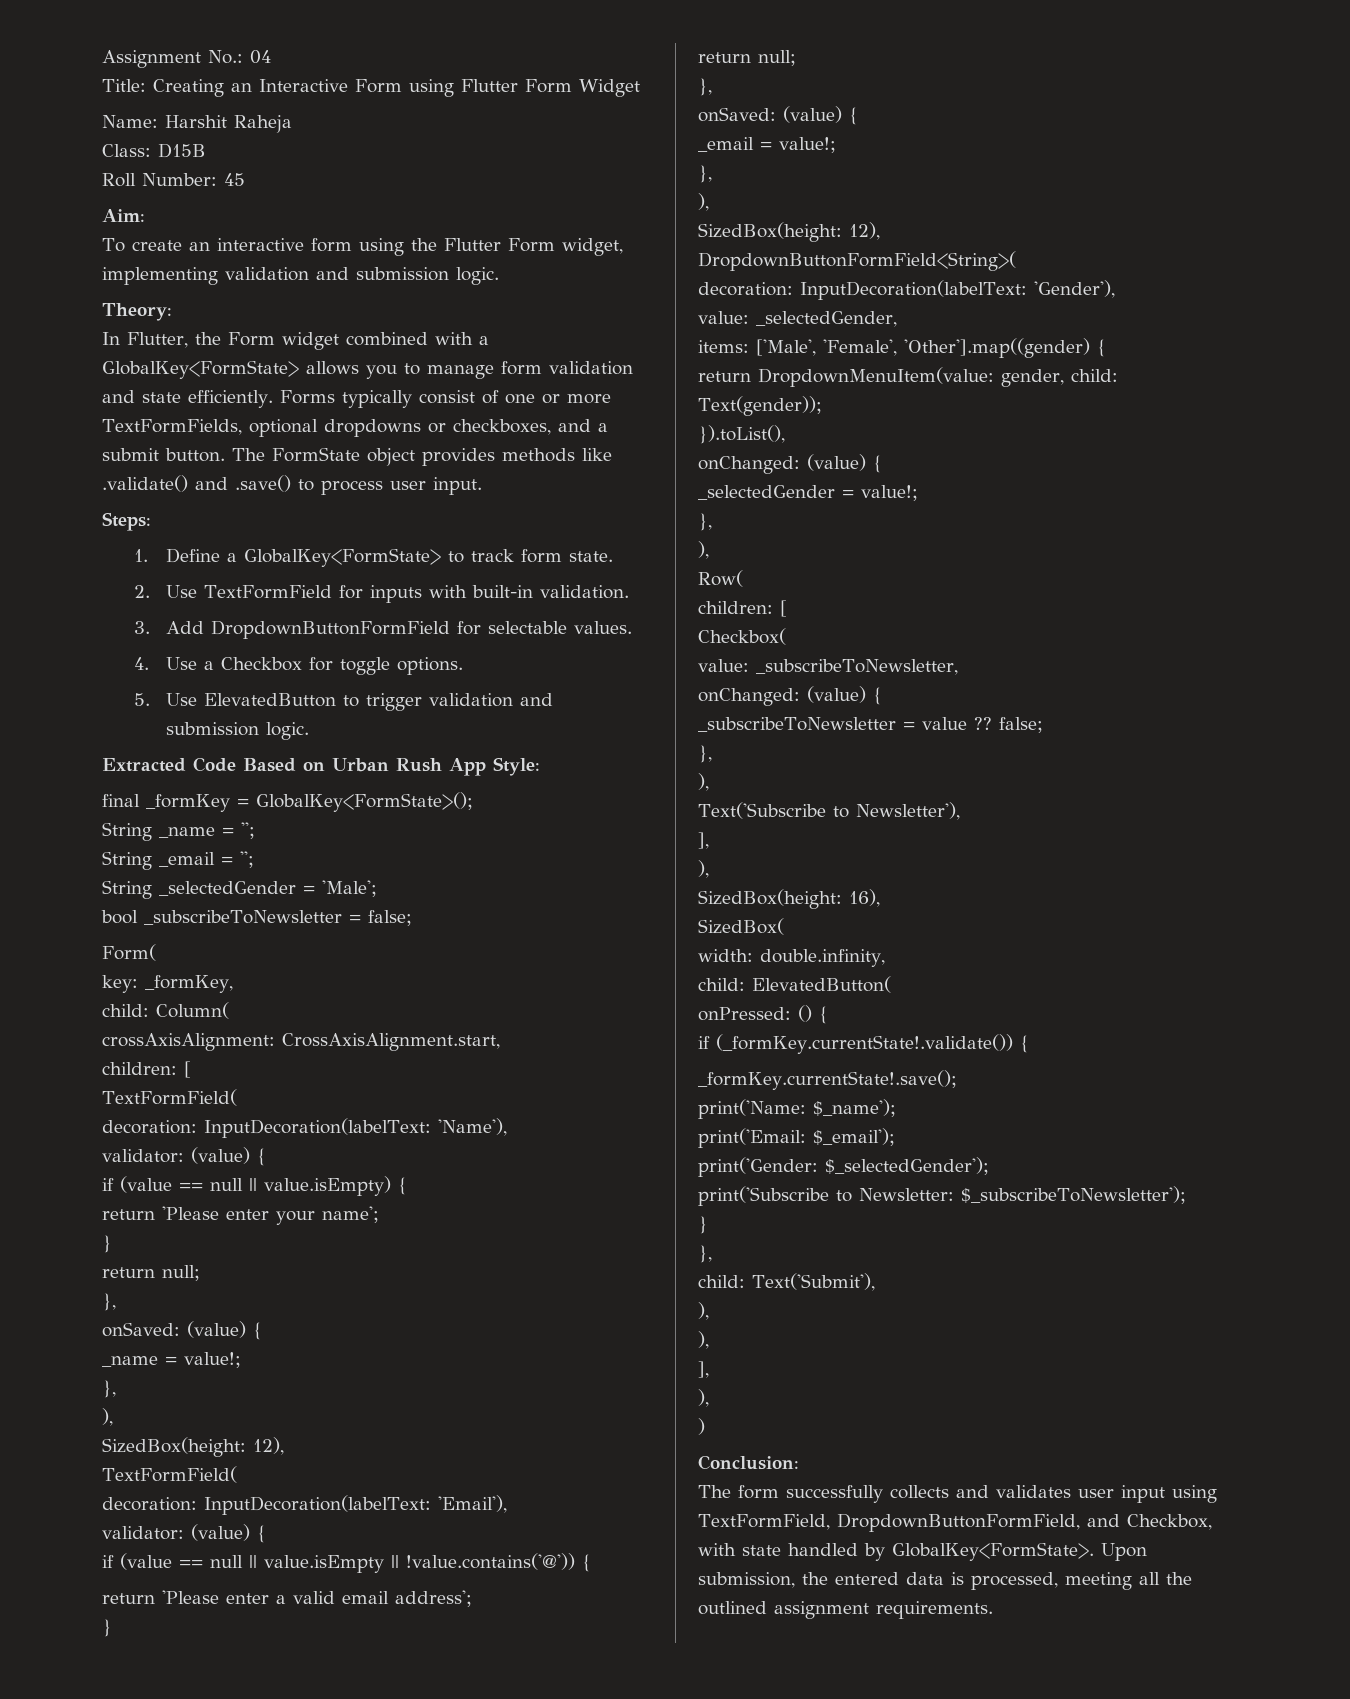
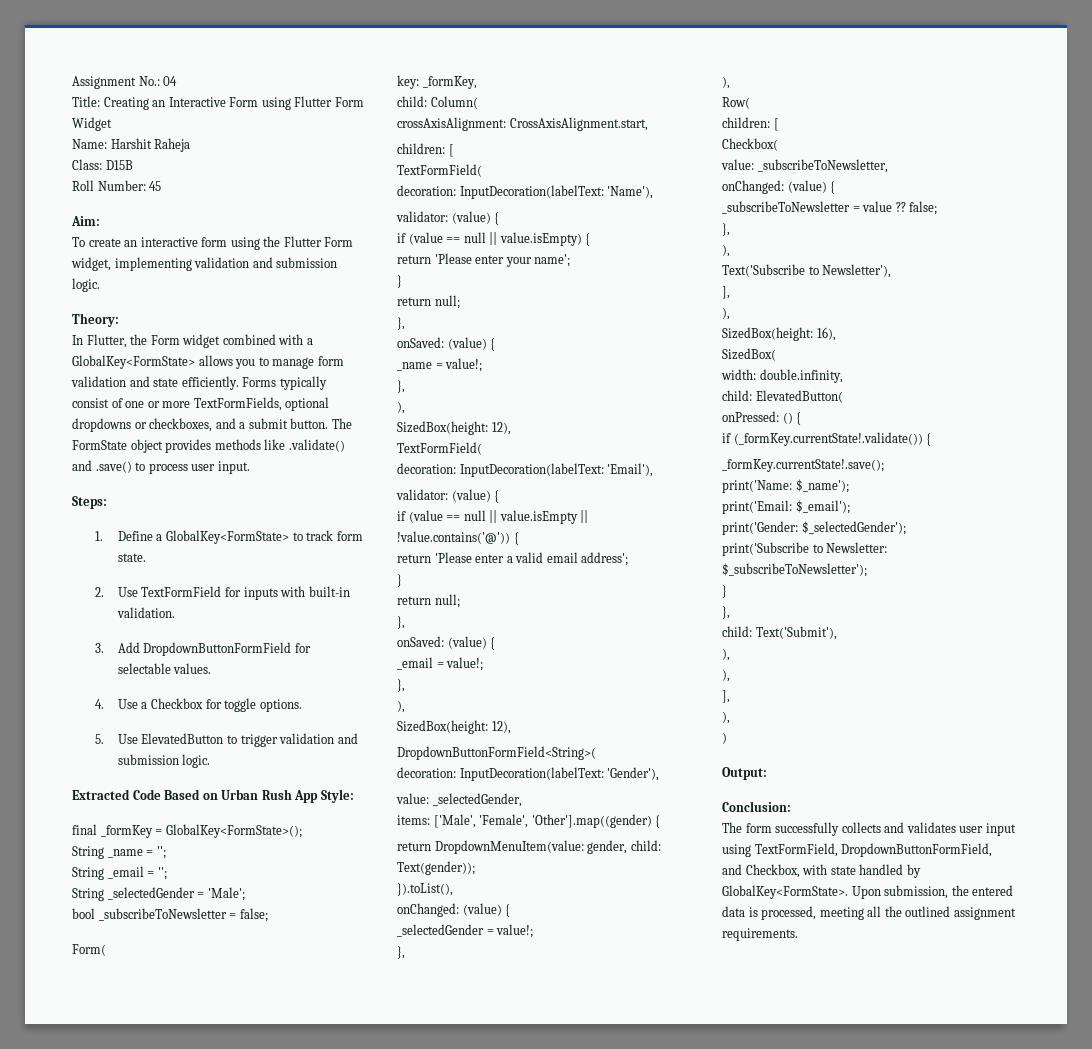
+ Output:

